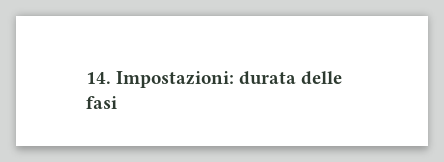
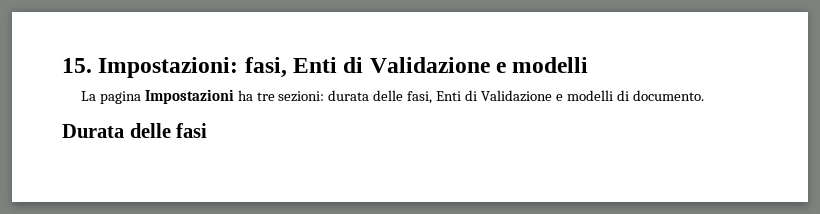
- 14. Impostazioni: durata delle fasi
+ 15. Impostazioni: fasi, Enti di Validazione e modelli
+ La pagina Impostazioni ha tre sezioni: durata delle fasi, Enti di Validazione e modelli di documento.
+ Durata delle fasi

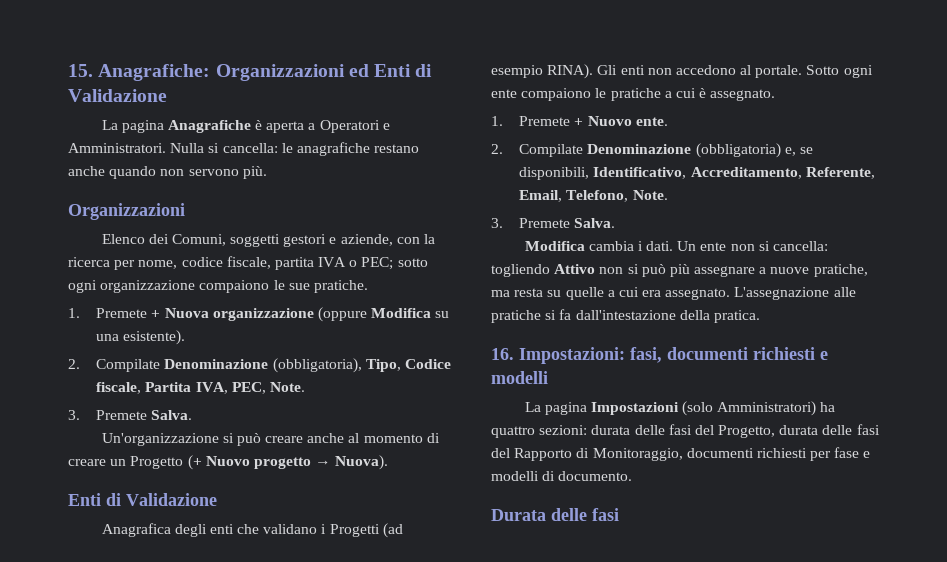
- 15. Impostazioni: fasi, Enti di Validazione e modelli
+ 15. Anagrafiche: Organizzazioni ed Enti di Validazione
+ La pagina Anagrafiche è aperta a Operatori e Amministratori. Nulla si cancella: le anagrafiche restano anche quando non servono più.
+ Organizzazioni
+ Elenco dei Comuni, soggetti gestori e aziende, con la ricerca per nome, codice fiscale, partita IVA o PEC; sotto ogni organizzazione compaiono le sue pratiche.
+ 1. Premete + Nuova organizzazione (oppure Modifica su una esistente).
+ 2. Compilate Denominazione (obbligatoria), Tipo, Codice fiscale, Partita IVA, PEC, Note.
+ 3. Premete Salva.
+ Un'organizzazione si può creare anche al momento di creare un Progetto (+ Nuovo progetto → Nuova).
+ Enti di Validazione
+ Anagrafica degli enti che validano i Progetti (ad esempio RINA). Gli enti non accedono al portale. Sotto ogni ente compaiono le pratiche a cui è assegnato.
+ 1. Premete + Nuovo ente.
+ 2. Compilate Denominazione (obbligatoria) e, se disponibili, Identificativo, Accreditamento, Referente, Email, Telefono, Note.
+ 3. Premete Salva.
+ Modifica cambia i dati. Un ente non si cancella: togliendo Attivo non si può più assegnare a nuove pratiche, ma resta su quelle a cui era assegnato. L'assegnazione alle pratiche si fa dall'intestazione della pratica.
+ 16. Impostazioni: fasi, documenti richiesti e modelli
- La pagina Impostazioni ha tre sezioni: durata delle fasi, Enti di Validazione e modelli di documento.
+ La pagina Impostazioni (solo Amministratori) ha quattro sezioni: durata delle fasi del Progetto, durata delle fasi del Rapporto di Monitoraggio, documenti richiesti per fase e modelli di documento.

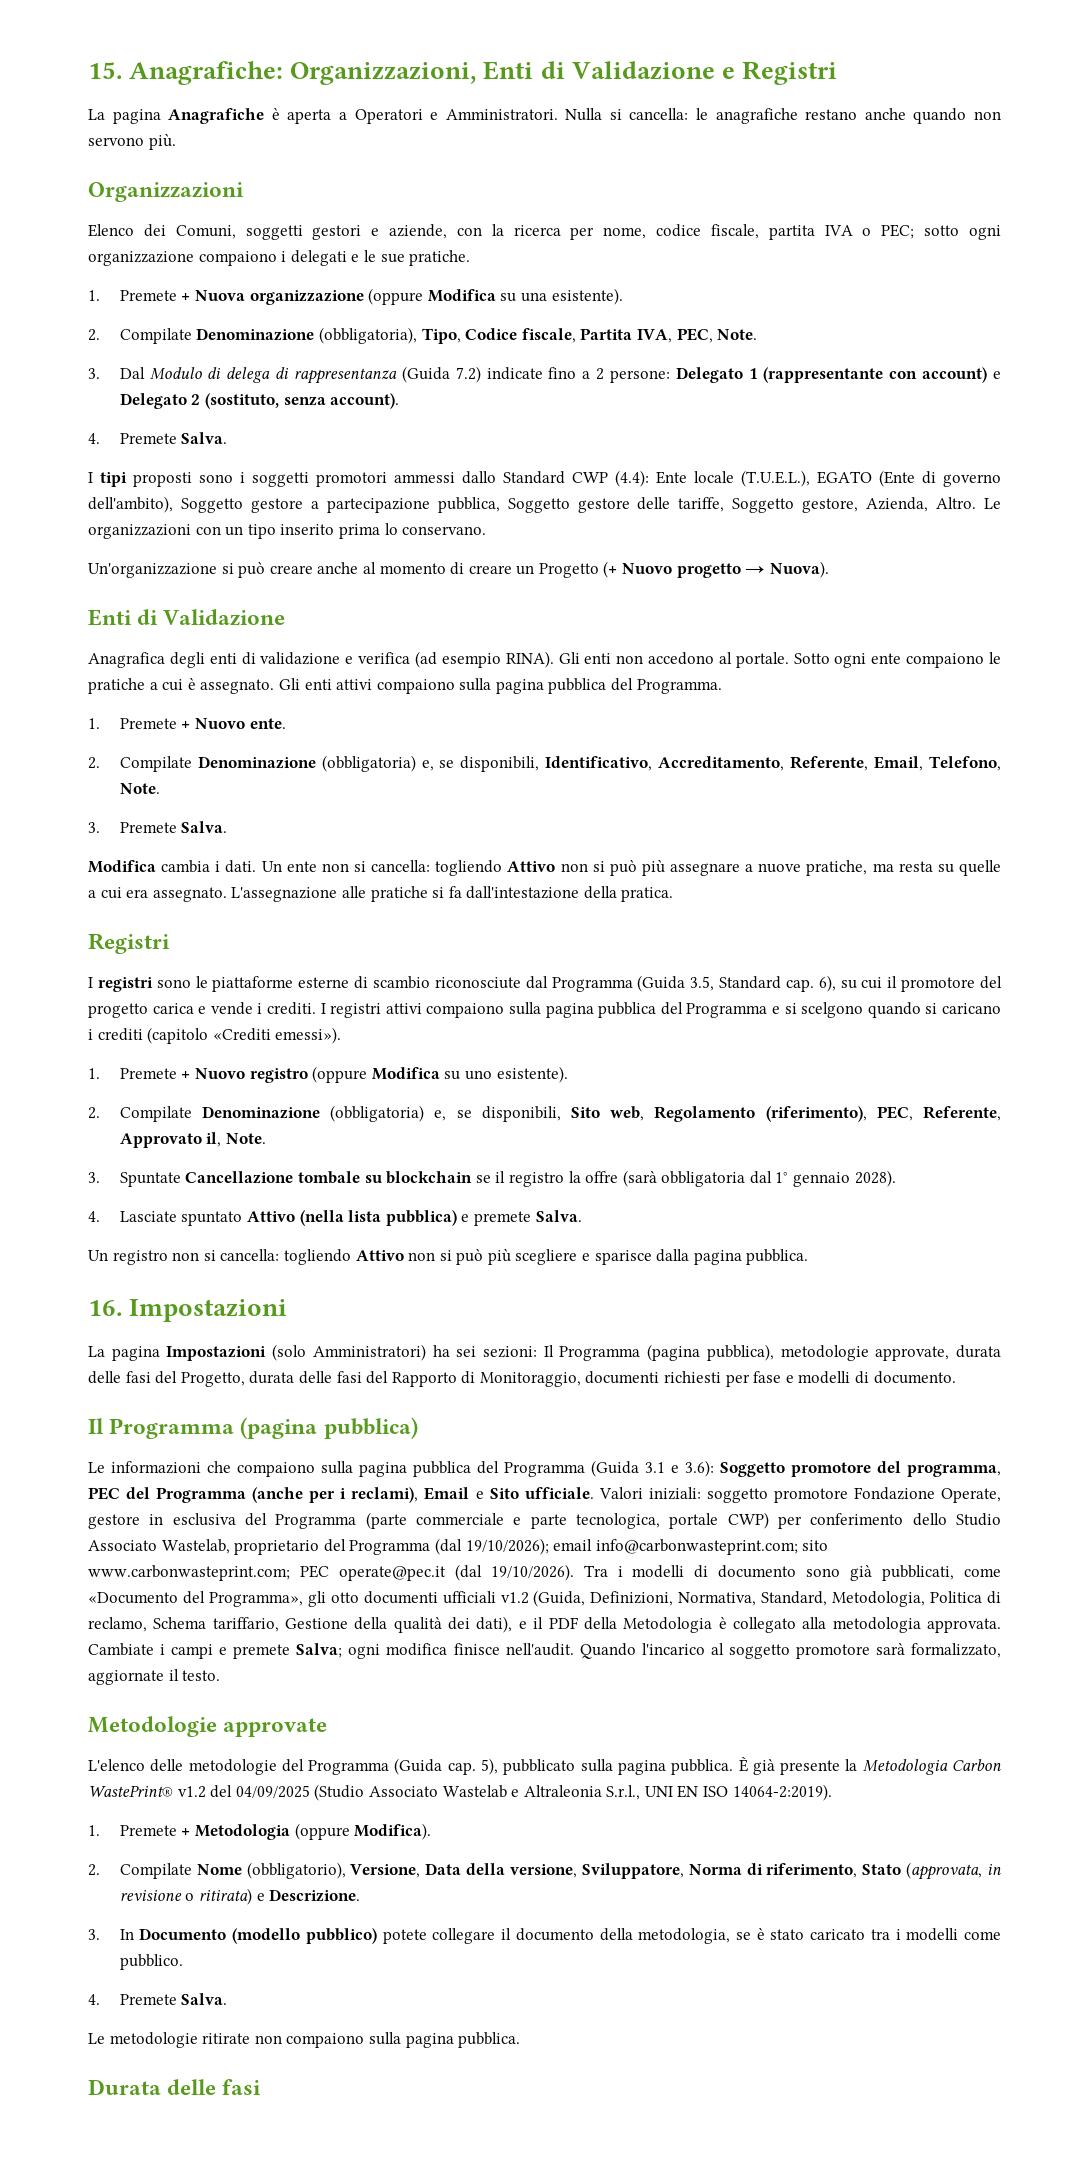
- 15. Anagrafiche: Organizzazioni ed Enti di Validazione
+ 15. Anagrafiche: Organizzazioni, Enti di Validazione e Registri
- Elenco dei Comuni, soggetti gestori e aziende, con la ricerca per nome, codice fiscale, partita IVA o PEC; sotto ogni organizzazione compaiono le sue pratiche.
+ Elenco dei Comuni, soggetti gestori e aziende, con la ricerca per nome, codice fiscale, partita IVA o PEC; sotto ogni organizzazione compaiono i delegati e le sue pratiche.
  2. Compilate Denominazione (obbligatoria), Tipo, Codice fiscale, Partita IVA, PEC, Note.
- 3. Premete Salva.
+ 3. Dal Modulo di delega di rappresentanza (Guida 7.2) indicate fino a 2 persone: Delegato 1 (rappresentante con account) e Delegato 2 (sostituto, senza account).
+ 4. Premete Salva.
+ I tipi proposti sono i soggetti promotori ammessi dallo Standard CWP (4.4): Ente locale (T.U.E.L.), EGATO (Ente di governo dell'ambito), Soggetto gestore a partecipazione pubblica, Soggetto gestore delle tariffe, Soggetto gestore, Azienda, Altro. Le organizzazioni con un tipo inserito prima lo conservano.
- Anagrafica degli enti che validano i Progetti (ad esempio RINA).
+ Anagrafica degli enti di validazione e verifica (ad esempio RINA).
+ Gli enti attivi compaiono sulla pagina pubblica del Programma.
  L'assegnazione alle pratiche si fa dall'intestazione della pratica.
- 16. Impostazioni: fasi, documenti richiesti e modelli
+ Registri
+ I registri sono le piattaforme esterne di scambio riconosciute dal Programma (Guida 3.5, Standard cap. 6), su cui il promotore del progetto carica e vende i crediti. I registri attivi compaiono sulla pagina pubblica del Programma e si scelgono quando si caricano i crediti (capitolo «Crediti emessi»).
+ 1. Premete + Nuovo registro (oppure Modifica su uno esistente).
+ 2. Compilate Denominazione (obbligatoria) e, se disponibili, Sito web, Regolamento (riferimento), PEC, Referente, Approvato il, Note.
+ 3. Spuntate Cancellazione tombale su blockchain se il registro la offre (sarà obbligatoria dal 1° gennaio 2028).
+ 4. Lasciate spuntato Attivo (nella lista pubblica) e premete Salva.
+ Un registro non si cancella: togliendo Attivo non si può più scegliere e sparisce dalla pagina pubblica.
+ 16. Impostazioni
- La pagina Impostazioni (solo Amministratori) ha quattro sezioni: durata delle fasi del Progetto, durata delle fasi del Rapporto di Monitoraggio, documenti richiesti per fase e modelli di documento.
+ La pagina Impostazioni (solo Amministratori) ha sei sezioni: Il Programma (pagina pubblica), metodologie approvate, durata delle fasi del Progetto, durata delle fasi del Rapporto di Monitoraggio, documenti richiesti per fase e modelli di documento.
+ Il Programma (pagina pubblica)
+ Le informazioni che compaiono sulla pagina pubblica del Programma (Guida 3.1 e 3.6): Soggetto promotore del programma, PEC del Programma (anche per i reclami), Email e Sito ufficiale. Valori iniziali: soggetto promotore Fondazione Operate, gestore in esclusiva del Programma (parte commerciale e parte tecnologica, portale CWP) per conferimento dello Studio Associato Wastelab, proprietario del Programma (dal 19/10/2026); email info@carbonwasteprint.com; sito www.carbonwasteprint.com; PEC operate@pec.it (dal 19/10/2026). Tra i modelli di documento sono già pubblicati, come «Documento del Programma», gli otto documenti ufficiali v1.2 (Guida, Definizioni, Normativa, Standard, Metodologia, Politica di reclamo, Schema tariffario, Gestione della qualità dei dati), e il PDF della Metodologia è collegato alla metodologia approvata. Cambiate i campi e premete Salva; ogni modifica finisce nell'audit. Quando l'incarico al soggetto promotore sarà formalizzato, aggiornate il testo.
+ Metodologie approvate
+ L'elenco delle metodologie del Programma (Guida cap. 5), pubblicato sulla pagina pubblica. È già presente la Metodologia Carbon WastePrint® v1.2 del 04/09/2025 (Studio Associato Wastelab e Altraleonia S.r.l., UNI EN ISO 14064-2:2019).
+ 1. Premete + Metodologia (oppure Modifica).
+ 2. Compilate Nome (obbligatorio), Versione, Data della versione, Sviluppatore, Norma di riferimento, Stato (approvata, in revisione o ritirata) e Descrizione.
+ 3. In Documento (modello pubblico) potete collegare il documento della metodologia, se è stato caricato tra i modelli come pubblico.
+ 4. Premete Salva.
+ Le metodologie ritirate non compaiono sulla pagina pubblica.

